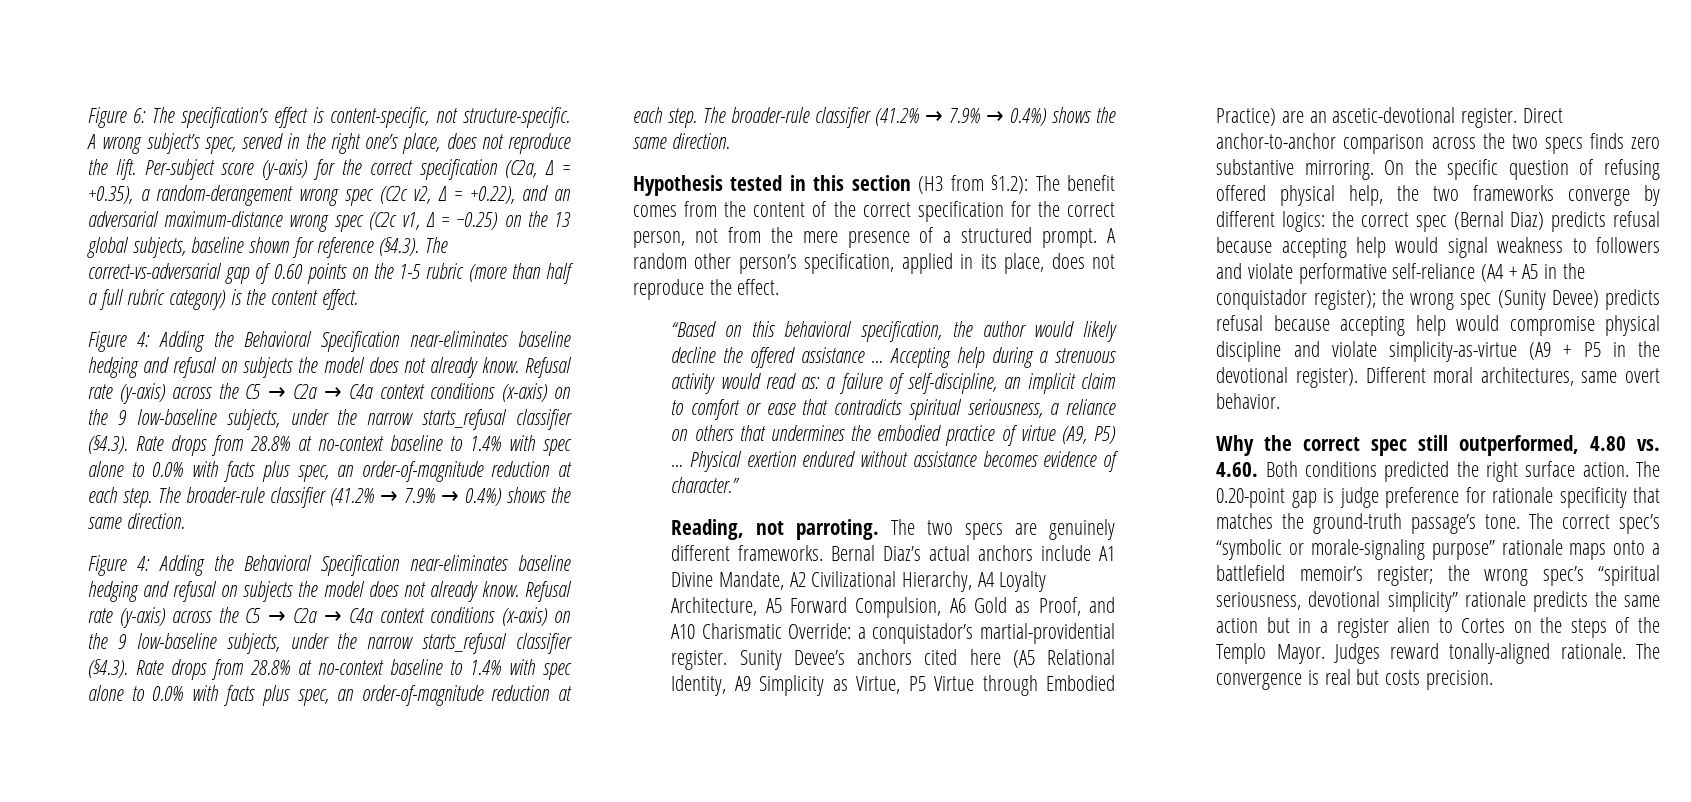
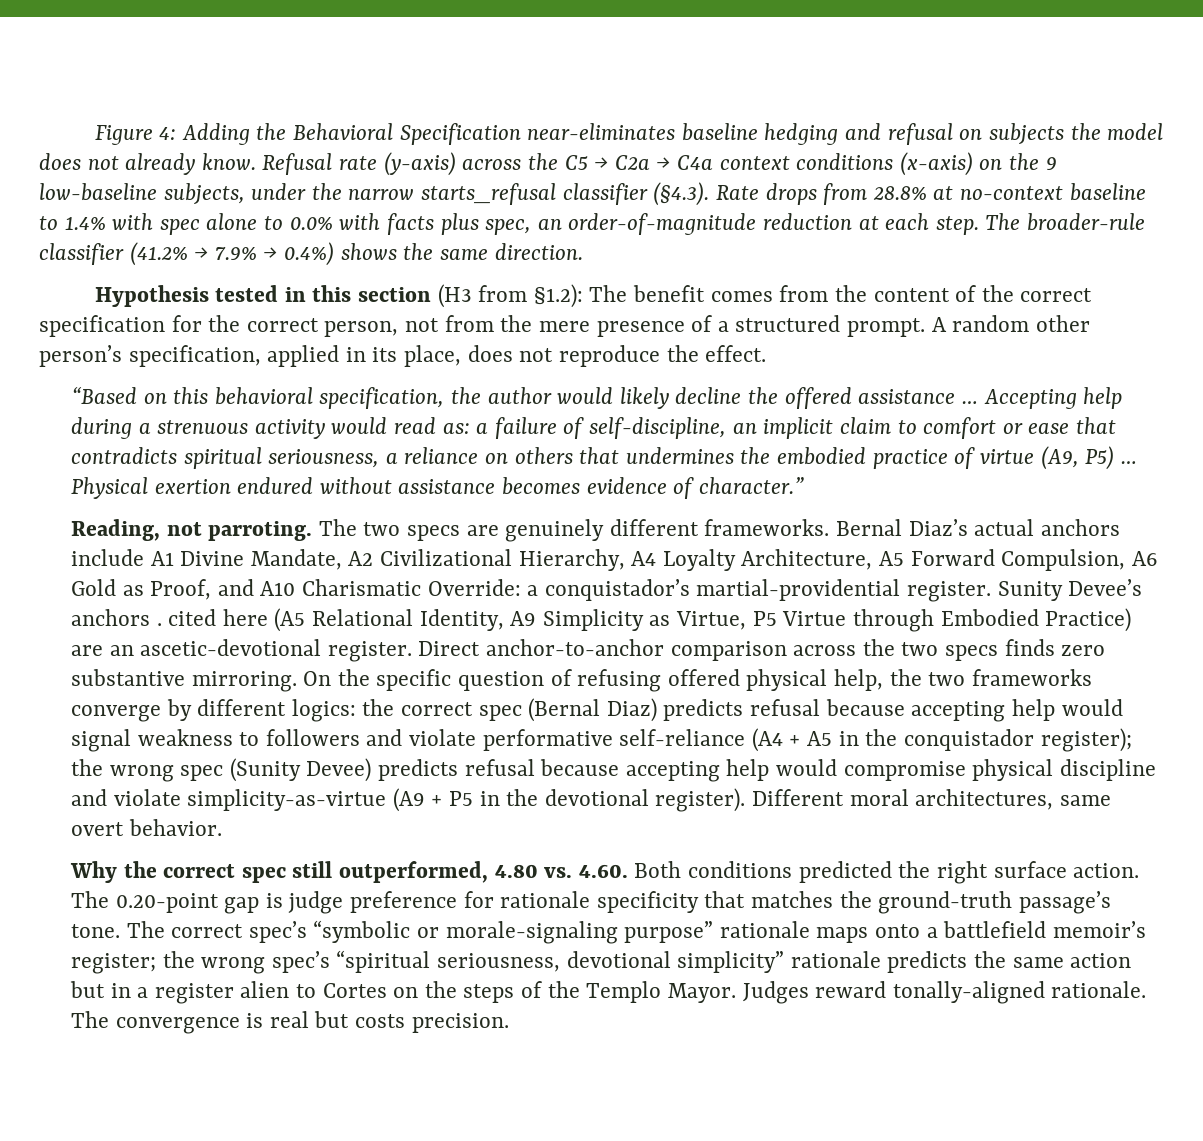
- Figure 6: The specification’s effect is content-specific, not structure-specific. A wrong subject’s spec, served in the right one’s place, does not reproduce the lift. Per-subject score (y-axis) for the correct specification (C2a, Δ = +0.35), a random-derangement wrong spec (C2c v2, Δ = +0.22), and an adversarial maximum-distance wrong spec (C2c v1, Δ = −0.25) on the 13 global subjects, baseline shown for reference (§4.3). The correct-vs-adversarial gap of 0.60 points on the 1-5 rubric (more than half a full rubric category) is the content effect.
- Figure 4: Adding the Behavioral Specification near-eliminates baseline hedging and refusal on subjects the model does not already know. Refusal rate (y-axis) across the C5 → C2a → C4a context conditions (x-axis) on the 9 low-baseline subjects, under the narrow starts_refusal classifier (§4.3). Rate drops from 28.8% at no-context baseline to 1.4% with spec alone to 0.0% with facts plus spec, an order-of-magnitude reduction at each step. The broader-rule classifier (41.2% → 7.9% → 0.4%) shows the same direction.
- Sunity Devee’s anchors cited here (A5 Relational Identity, A9 Simplicity as Virtue, P5 Virtue through Embodied Practice) are an ascetic-devotional register.
+ Sunity Devee’s anchors . cited here (A5 Relational Identity, A9 Simplicity as Virtue, P5 Virtue through Embodied Practice) are an ascetic-devotional register.

